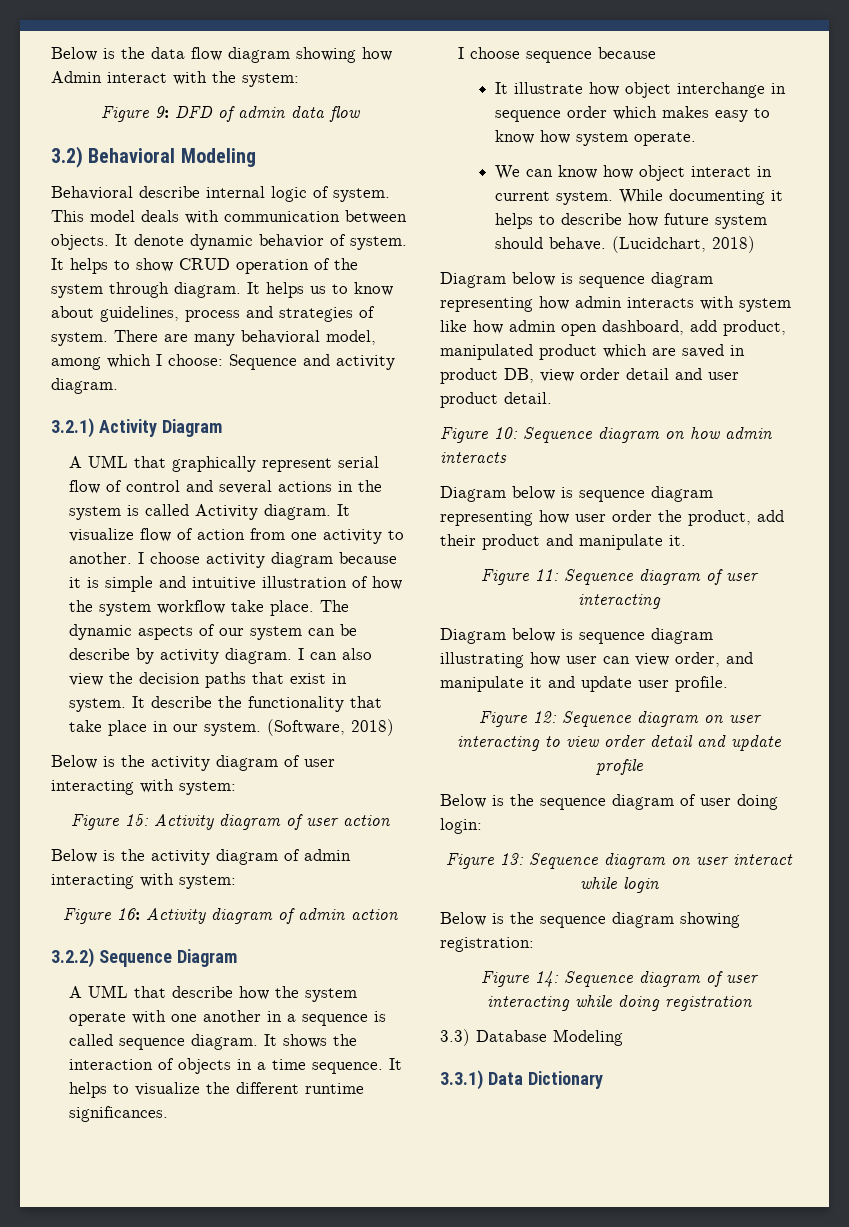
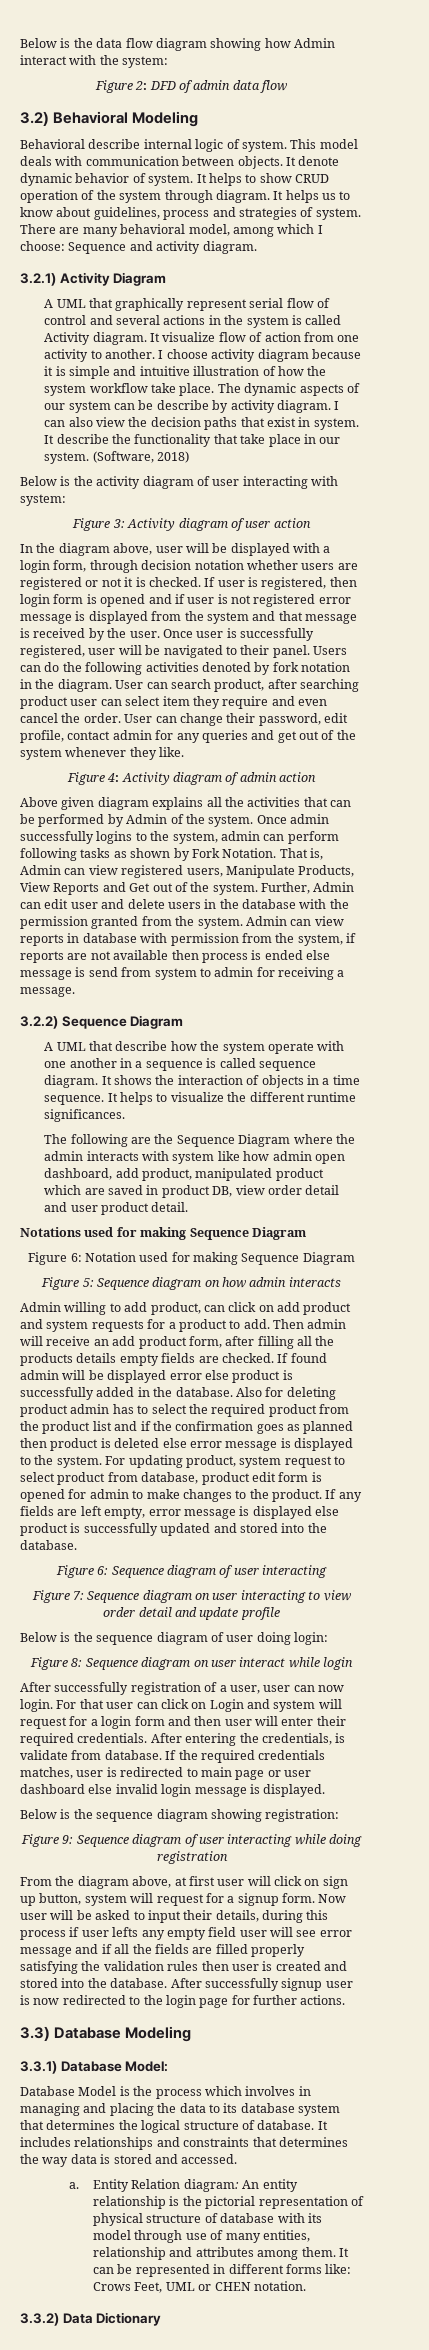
- Figure 9: DFD of admin data flow
+ Figure 2: DFD of admin data flow
- Figure 15: Activity diagram of user action
+ Figure 3: Activity diagram of user action
- Below is the activity diagram of admin interacting with system:
- Figure 16: Activity diagram of admin action
+ In the diagram above, user will be displayed with a login form, through decision notation whether users are registered or not it is checked. If user is registered, then login form is opened and if user is not registered error message is displayed from the system and that message is received by the user. Once user is successfully registered, user will be navigated to their panel. Users can do the following activities denoted by fork notation in the diagram. User can search product, after searching product user can select item they require and even cancel the order. User can change their password, edit profile, contact admin for any queries and get out of the system whenever they like.
+ Figure 4: Activity diagram of admin action
+ Above given diagram explains all the activities that can be performed by Admin of the system. Once admin successfully logins to the system, admin can perform following tasks as shown by Fork Notation. That is, Admin can view registered users, Manipulate Products, View Reports and Get out of the system. Further, Admin can edit user and delete users in the database with the permission granted from the system. Admin can view reports in database with permission from the system, if reports are not available then process is ended else message is send from system to admin for receiving a message.
- I choose sequence because
- It illustrate how object interchange in sequence order which makes easy to know how system operate.
- We can know how object interact in current system. While documenting it helps to describe how future system should behave. (Lucidchart, 2018)
- Diagram below is sequence diagram representing how admin interacts with system like how admin open dashboard, add product, manipulated product which are saved in product DB, view order detail and user product detail.
+ The following are the Sequence Diagram where the admin interacts with system like how admin open dashboard, add product, manipulated product which are saved in product DB, view order detail and user product detail.
- Figure 10: Sequence diagram on how admin interacts
+ Notations used for making Sequence Diagram
+ Figure 6: Notation used for making Sequence Diagram
+ Figure 5: Sequence diagram on how admin interacts
- Diagram below is sequence diagram representing how user order the product, add their product and manipulate it.
- Figure 11: Sequence diagram of user interacting
- Diagram below is sequence diagram illustrating how user can view order, and manipulate it and update user profile.
- Figure 12: Sequence diagram on user interacting to view order detail and update profile
+ Admin willing to add product, can click on add product and system requests for a product to add. Then admin will receive an add product form, after filling all the products details empty fields are checked. If found admin will be displayed error else product is successfully added in the database. Also for deleting product admin has to select the required product from the product list and if the confirmation goes as planned then product is deleted else error message is displayed to the system. For updating product, system request to select product from database, product edit form is opened for admin to make changes to the product. If any fields are left empty, error message is displayed else product is successfully updated and stored into the database.
+ Figure 6: Sequence diagram of user interacting
+ Figure 7: Sequence diagram on user interacting to view order detail and update profile
- Figure 13: Sequence diagram on user interact while login
+ Figure 8: Sequence diagram on user interact while login
+ After successfully registration of a user, user can now login. For that user can click on Login and system will request for a login form and then user will enter their required credentials. After entering the credentials, is validate from database. If the required credentials matches, user is redirected to main page or user dashboard else invalid login message is displayed.
- Figure 14: Sequence diagram of user interacting while doing registration
+ Figure 9: Sequence diagram of user interacting while doing registration
+ From the diagram above, at first user will click on sign up button, system will request for a signup form. Now user will be asked to input their details, during this process if user lefts any empty field user will see error message and if all the fields are filled properly satisfying the validation rules then user is created and stored into the database. After successfully signup user is now redirected to the login page for further actions.
  3.3) Database Modeling
- 3.3.1) Data Dictionary
+ 3.3.1) Database Model:
+ Database Model is the process which involves in managing and placing the data to its database system that determines the logical structure of database. It includes relationships and constraints that determines the way data is stored and accessed.
+ a. Entity Relation diagram: An entity relationship is the pictorial representation of physical structure of database with its model through use of many entities, relationship and attributes among them. It can be represented in different forms like: Crows Feet, UML or CHEN notation.
+ 3.3.2) Data Dictionary

